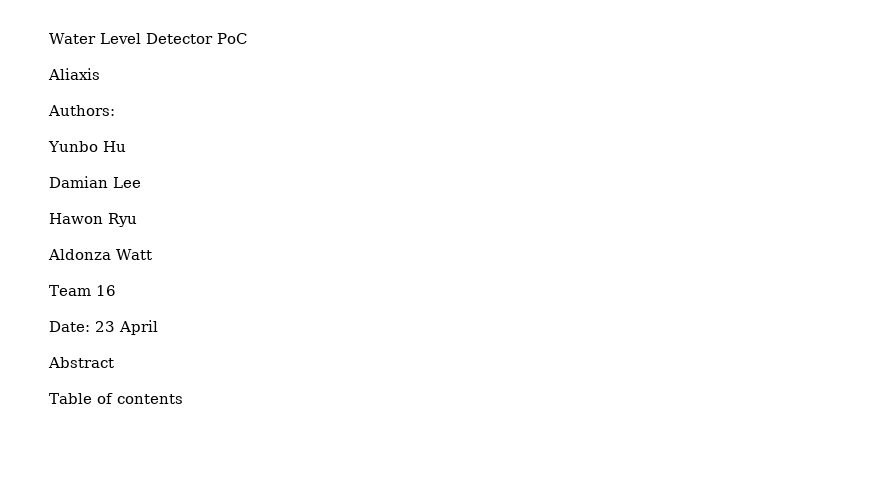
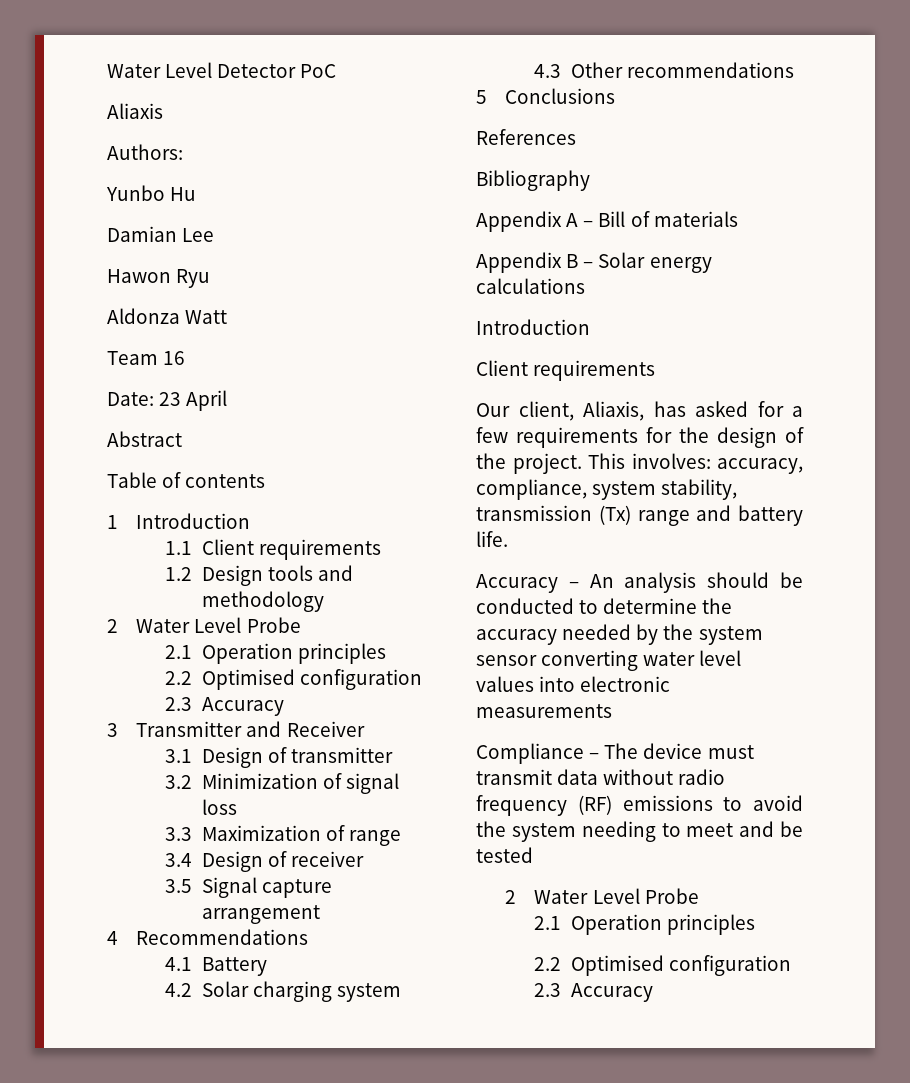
+ 1 Introduction
+ 1.1 Client requirements
+ 1.2 Design tools and methodology
+ 2 Water Level Probe
+ 2.1 Operation principles
+ 2.2 Optimised configuration
+ 2.3 Accuracy
+ 3 Transmitter and Receiver
+ 3.1 Design of transmitter
+ 3.2 Minimization of signal loss
+ 3.3 Maximization of range
+ 3.4 Design of receiver
+ 3.5 Signal capture arrangement
+ 4 Recommendations
+ 4.1 Battery
+ 4.2 Solar charging system
+ 4.3 Other recommendations
+ 5 Conclusions
+ References
+ Bibliography
+ Appendix A – Bill of materials
+ Appendix B – Solar energy calculations
+ Introduction
+ Client requirements
+ Our client, Aliaxis, has asked for a few requirements for the design of the project. This involves: accuracy, compliance, system stability, transmission (Tx) range and battery life.
+ Accuracy – An analysis should be conducted to determine the accuracy needed by the system sensor converting water level values into electronic measurements
+ Compliance – The device must transmit data without radio frequency (RF) emissions to avoid the system needing to meet and be tested
+ 2 Water Level Probe
+ 2.1 Operation principles
+ 2.2 Optimised configuration
+ 2.3 Accuracy

